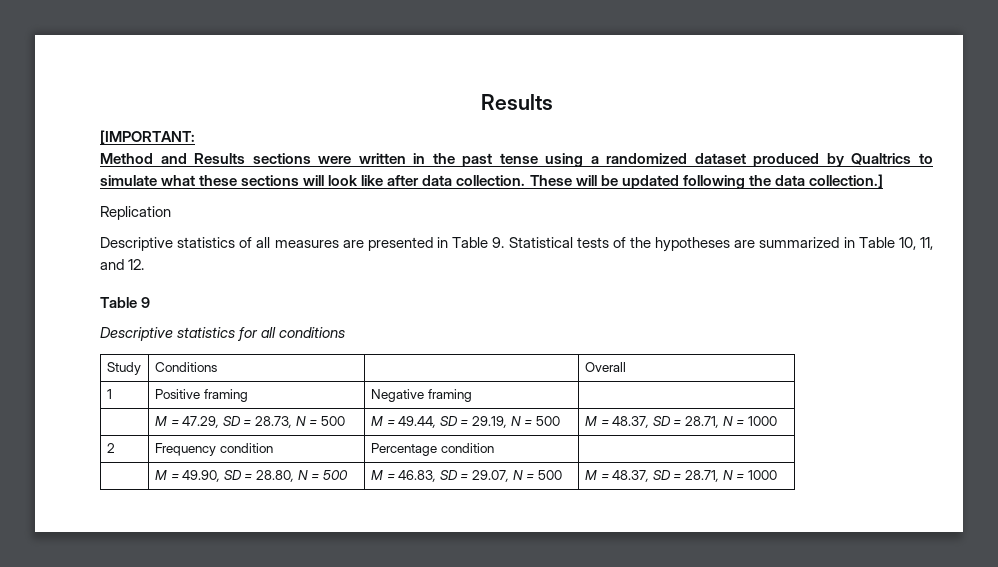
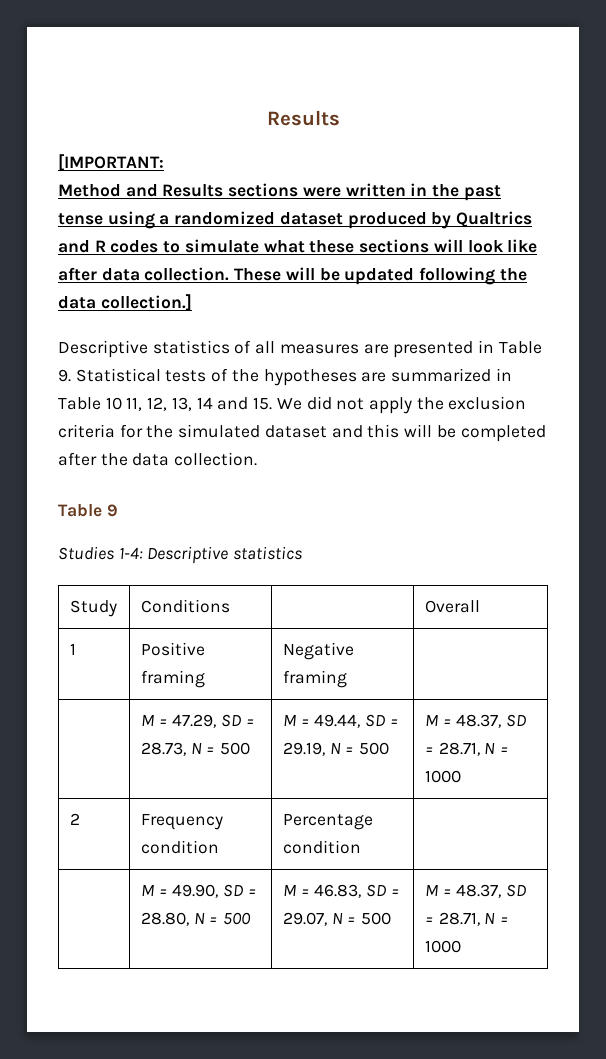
- Method and Results sections were written in the past tense using a randomized dataset produced by Qualtrics to simulate what these sections will look like after data collection.
+ Method and Results sections were written in the past tense using a randomized dataset produced by Qualtrics and R codes to simulate what these sections will look like after data collection.
- Replication
- Descriptive statistics of all measures are presented in Table 9. Statistical tests of the hypotheses are summarized in Table 10, 11, and 12.
+ Descriptive statistics of all measures are presented in Table 9. Statistical tests of the hypotheses are summarized in Table 10 11, 12, 13, 14 and 15. We did not apply the exclusion criteria for the simulated dataset and this will be completed after the data collection.
- Descriptive statistics for all conditions
+ Studies 1-4: Descriptive statistics

